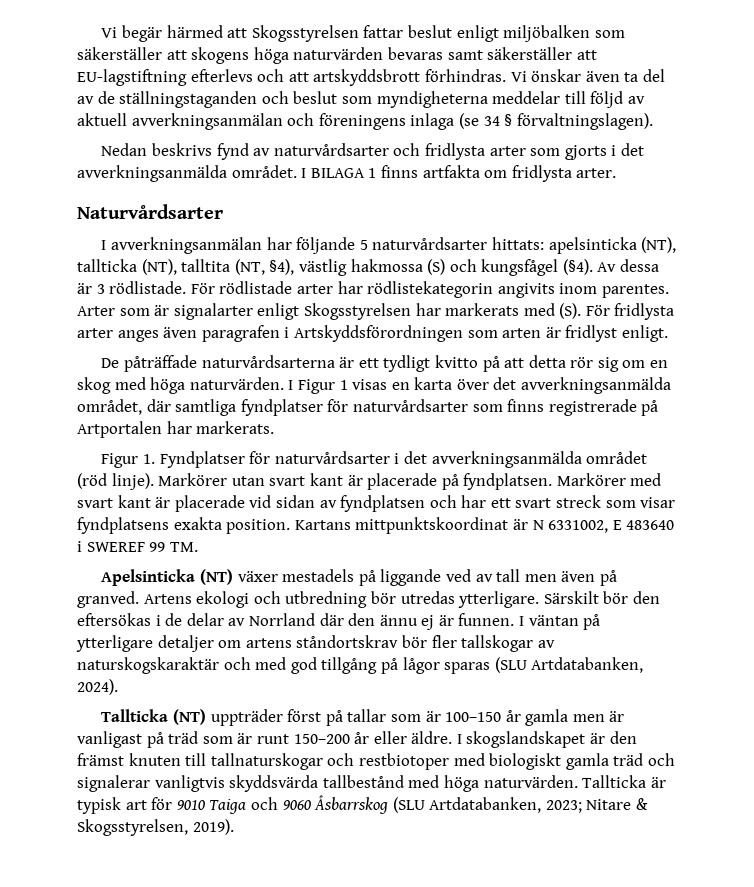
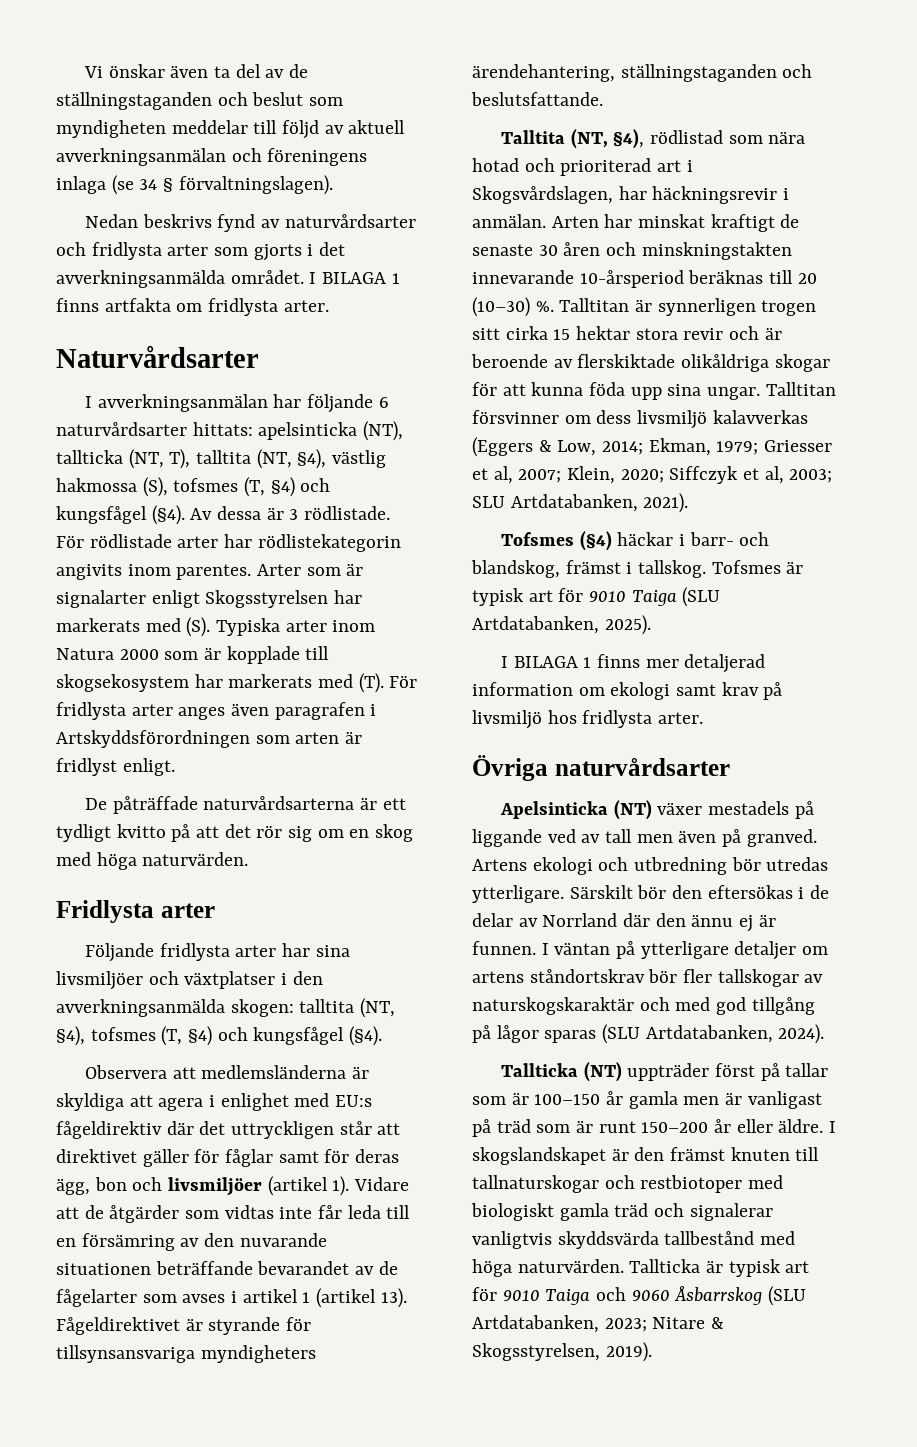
- Vi begär härmed att Skogsstyrelsen fattar beslut enligt miljöbalken som säkerställer att skogens höga naturvärden bevaras samt säkerställer att EU-lagstiftning efterlevs och att artskyddsbrott förhindras. Vi önskar även ta del av de ställningstaganden och beslut som myndigheterna meddelar till följd av aktuell avverkningsanmälan och föreningens inlaga (se 34 § förvaltningslagen).
+ Vi önskar även ta del av de ställningstaganden och beslut som myndigheten meddelar till följd av aktuell avverkningsanmälan och föreningens inlaga (se 34 § förvaltningslagen).
- I avverkningsanmälan har följande 5 naturvårdsarter hittats: apelsinticka (NT), tallticka (NT), talltita (NT, §4), västlig hakmossa (S) och kungsfågel (§4).
+ I avverkningsanmälan har följande 6 naturvårdsarter hittats: apelsinticka (NT), tallticka (NT, T), talltita (NT, §4), västlig hakmossa (S), tofsmes (T, §4) och kungsfågel (§4).
- Arter som är signalarter enligt Skogsstyrelsen har markerats med (S). För fridlysta arter anges även paragrafen i Artskyddsförordningen som arten är fridlyst enligt.
+ Arter som är signalarter enligt Skogsstyrelsen har markerats med (S). Typiska arter inom Natura 2000 som är kopplade till skogsekosystem har markerats med (T). För fridlysta arter anges även paragrafen i Artskyddsförordningen som arten är fridlyst enligt.
- De påträffade naturvårdsarterna är ett tydligt kvitto på att detta rör sig om en skog med höga naturvärden. I Figur 1 visas en karta över det avverkningsanmälda området, där samtliga fyndplatser för naturvårdsarter som finns registrerade på Artportalen har markerats.
- Figur 1. Fyndplatser för naturvårdsarter i det avverkningsanmälda området (röd linje). Markörer utan svart kant är placerade på fyndplatsen. Markörer med svart kant är placerade vid sidan av fyndplatsen och har ett svart streck som visar fyndplatsens exakta position. Kartans mittpunktskoordinat är N 6331002, E 483640 i SWEREF 99 TM.
+ De påträffade naturvårdsarterna är ett tydligt kvitto på att det rör sig om en skog med höga naturvärden.
+ Fridlysta arter
+ Följande fridlysta arter har sina livsmiljöer och växtplatser i den avverkningsanmälda skogen: talltita (NT, §4), tofsmes (T, §4) och kungsfågel (§4).
+ Observera att medlemsländerna är skyldiga att agera i enlighet med EU:s fågeldirektiv där det uttryckligen står att direktivet gäller för fåglar samt för deras ägg, bon och livsmiljöer (artikel 1). Vidare att de åtgärder som vidtas inte får leda till en försämring av den nuvarande situationen beträffande bevarandet av de fågelarter som avses i artikel 1 (artikel 13). Fågeldirektivet är styrande för tillsynsansvariga myndigheters ärendehantering, ställningstaganden och beslutsfattande.
+ Talltita (NT, §4), rödlistad som nära hotad och prioriterad art i Skogsvårdslagen, har häckningsrevir i anmälan. Arten har minskat kraftigt de senaste 30 åren och minskningstakten innevarande 10-årsperiod beräknas till 20 (10–30) %. Talltitan är synnerligen trogen sitt cirka 15 hektar stora revir och är beroende av flerskiktade olikåldriga skogar för att kunna föda upp sina ungar. Talltitan försvinner om dess livsmiljö kalavverkas (Eggers & Low, 2014; Ekman, 1979; Griesser et al, 2007; Klein, 2020; Siffczyk et al, 2003; SLU Artdatabanken, 2021).
+ Tofsmes (§4) häckar i barr- och blandskog, främst i tallskog. Tofsmes är typisk art för 9010 Taiga (SLU Artdatabanken, 2025).
+ I BILAGA 1 finns mer detaljerad information om ekologi samt krav på livsmiljö hos fridlysta arter.
+ Övriga naturvårdsarter

